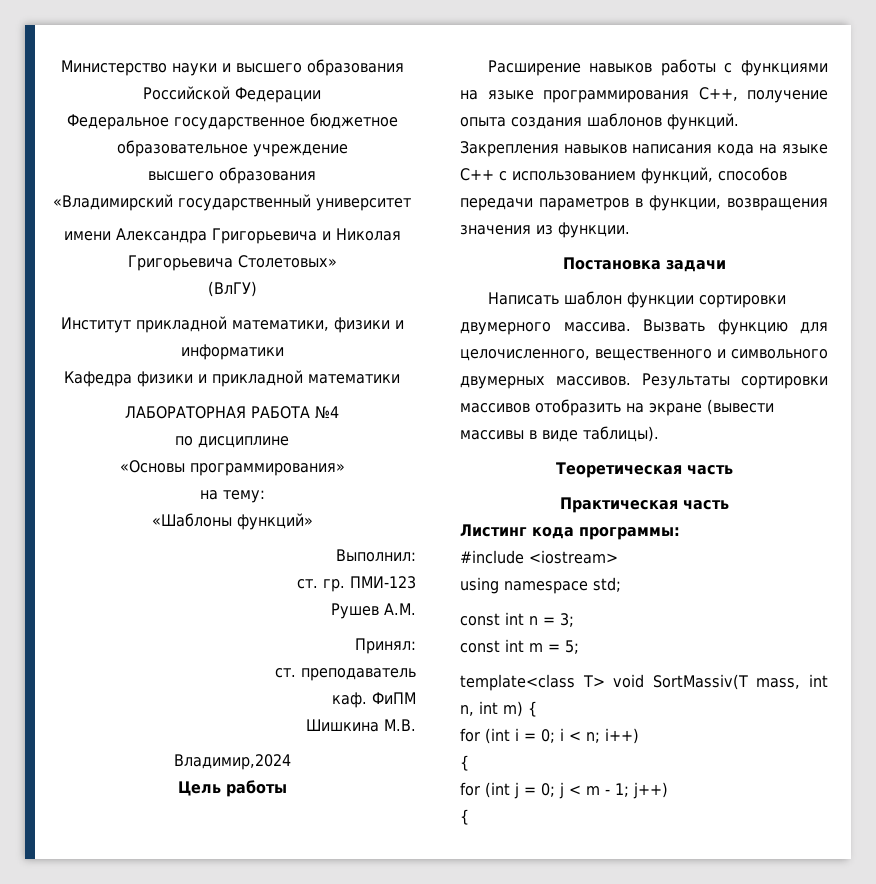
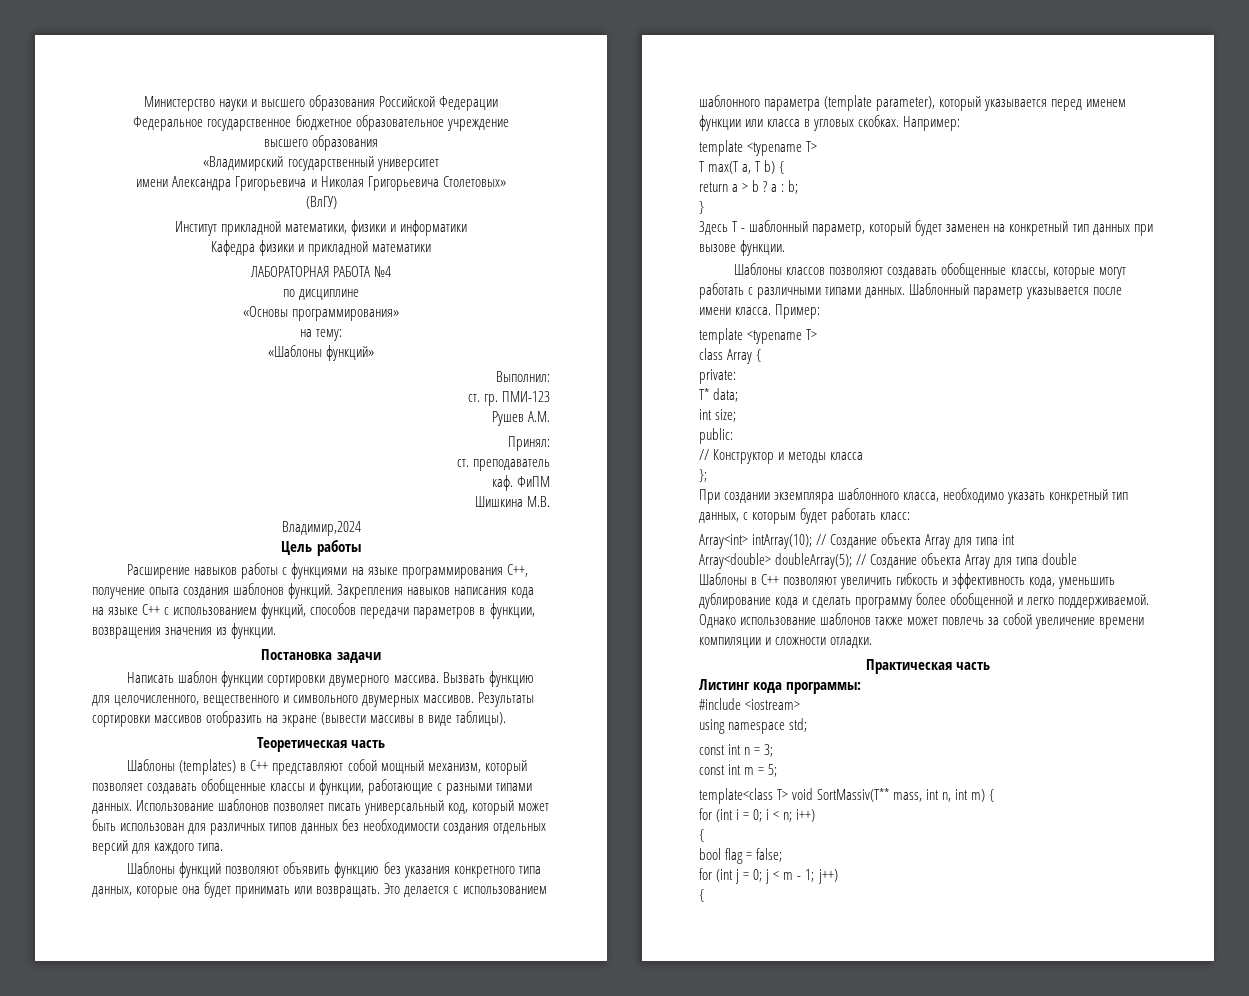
+ Шаблоны (templates) в C++ представляют собой мощный механизм, который позволяет создавать обобщенные классы и функции, работающие с разными типами данных. Использование шаблонов позволяет писать универсальный код, который может быть использован для различных типов данных без необходимости создания отдельных версий для каждого типа.
+ Шаблоны функций позволяют объявить функцию без указания конкретного типа данных, которые она будет принимать или возвращать. Это делается с использованием шаблонного параметра (template parameter), который указывается перед именем функции или класса в угловых скобках. Например:
+ template <typename T>
+ T max(T a, T b) {
+ return a > b ? a : b;
+ }
+ Здесь T - шаблонный параметр, который будет заменен на конкретный тип данных при вызове функции.
+ Шаблоны классов позволяют создавать обобщенные классы, которые могут работать с различными типами данных. Шаблонный параметр указывается после имени класса. Пример:
+ template <typename T>
+ class Array {
+ private:
+ T* data;
+ int size;
+ public:
+ // Конструктор и методы класса
+ };
+ При создании экземпляра шаблонного класса, необходимо указать конкретный тип данных, с которым будет работать класс:
+ Array<int> intArray(10); // Создание объекта Array для типа int
+ Array<double> doubleArray(5); // Создание объекта Array для типа double
+ Шаблоны в C++ позволяют увеличить гибкость и эффективность кода, уменьшить дублирование кода и сделать программу более обобщенной и легко поддерживаемой. Однако использование шаблонов также может повлечь за собой увеличение времени компиляции и сложности отладки.
- template<class T> void SortMassiv(T mass, int n, int m) {
+ template<class T> void SortMassiv(T** mass, int n, int m) {
+ bool flag = false;

